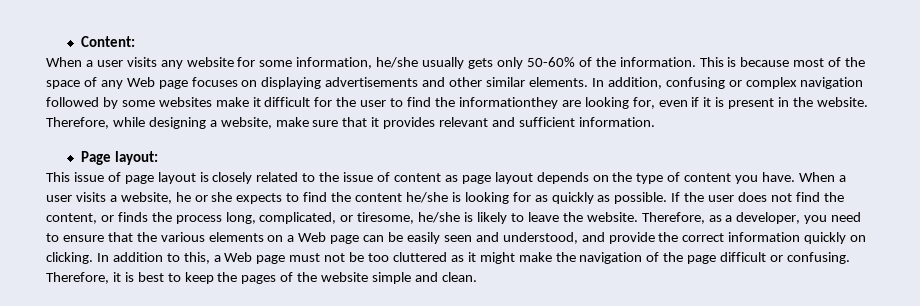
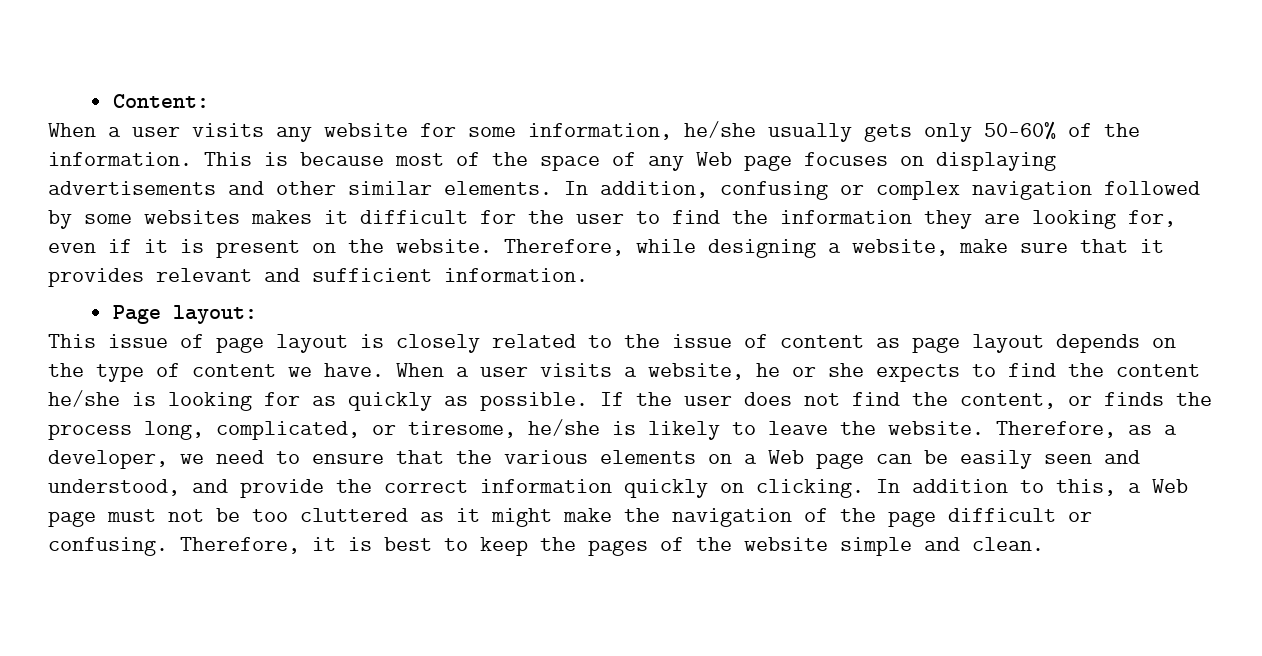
- In addition, confusing or complex navigation followed by some websites make it difficult for the user to find the informationthey are looking for, even if it is present in the website.
+ In addition, confusing or complex navigation followed by some websites makes it difficult for the user to find the information they are looking for, even if it is present on the website.
- This issue of page layout is closely related to the issue of content as page layout depends on the type of content you have.
+ This issue of page layout is closely related to the issue of content as page layout depends on the type of content we have.
- Therefore, as a developer, you need to ensure that the various elements on a Web page can be easily seen and understood, and provide the correct information quickly on clicking.
+ Therefore, as a developer, we need to ensure that the various elements on a Web page can be easily seen and understood, and provide the correct information quickly on clicking.

